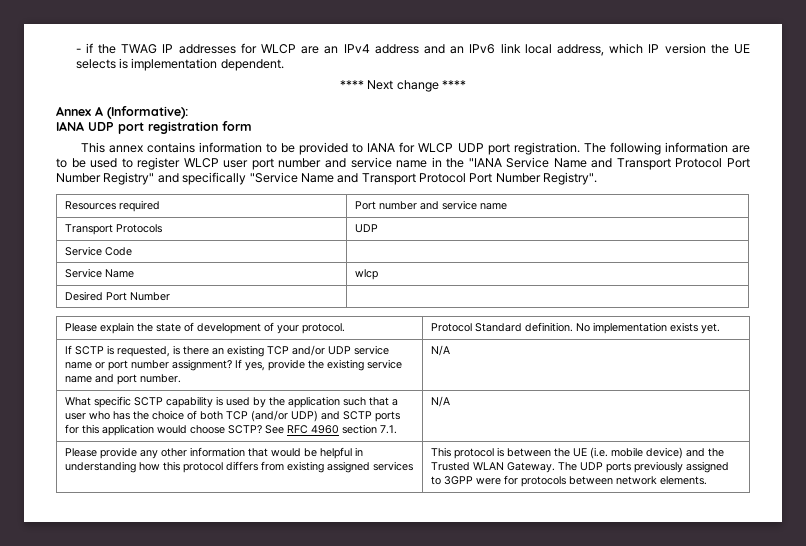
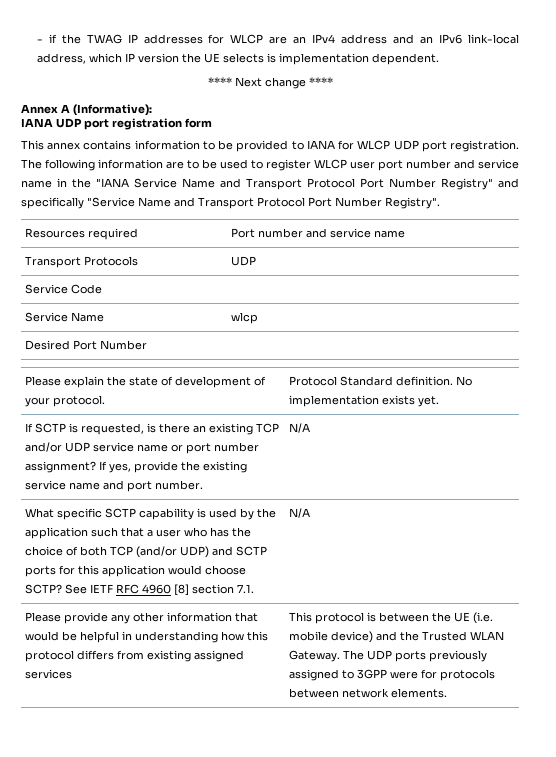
- - if the TWAG IP addresses for WLCP are an IPv4 address and an IPv6 link local address, which IP version the UE selects is implementation dependent.
+ - if the TWAG IP addresses for WLCP are an IPv4 address and an IPv6 link-local address, which IP version the UE selects is implementation dependent.
- What specific SCTP capability is used by the application such that a user who has the choice of both TCP (and/or UDP) and SCTP ports for this application would choose SCTP? See RFC 4960 section 7.1. | N/A
+ What specific SCTP capability is used by the application such that a user who has the choice of both TCP (and/or UDP) and SCTP ports for this application would choose SCTP? See IETF RFC 4960 [8] section 7.1. | N/A

